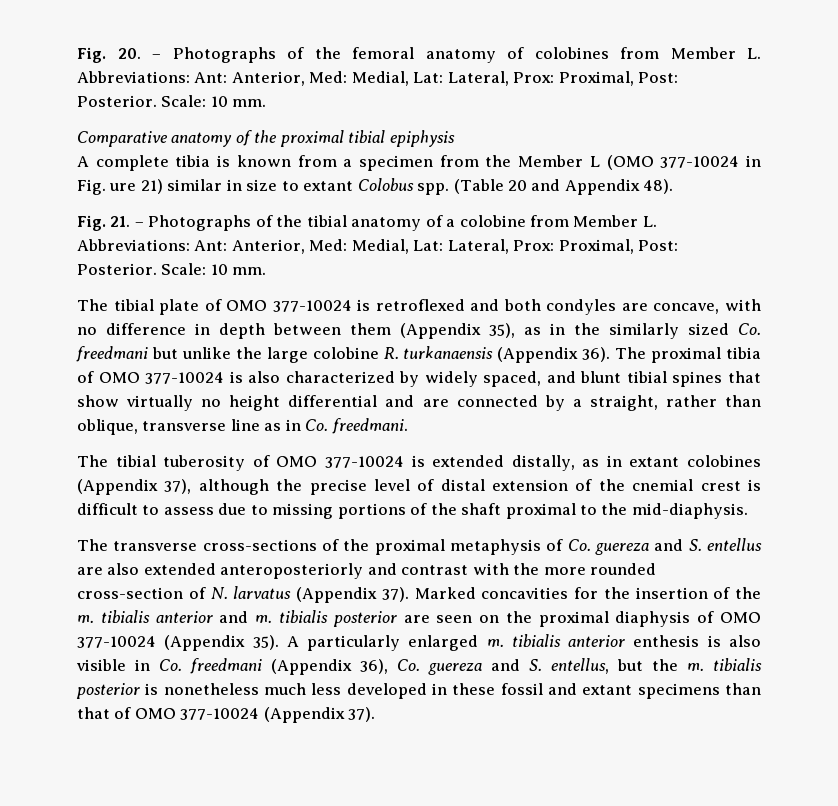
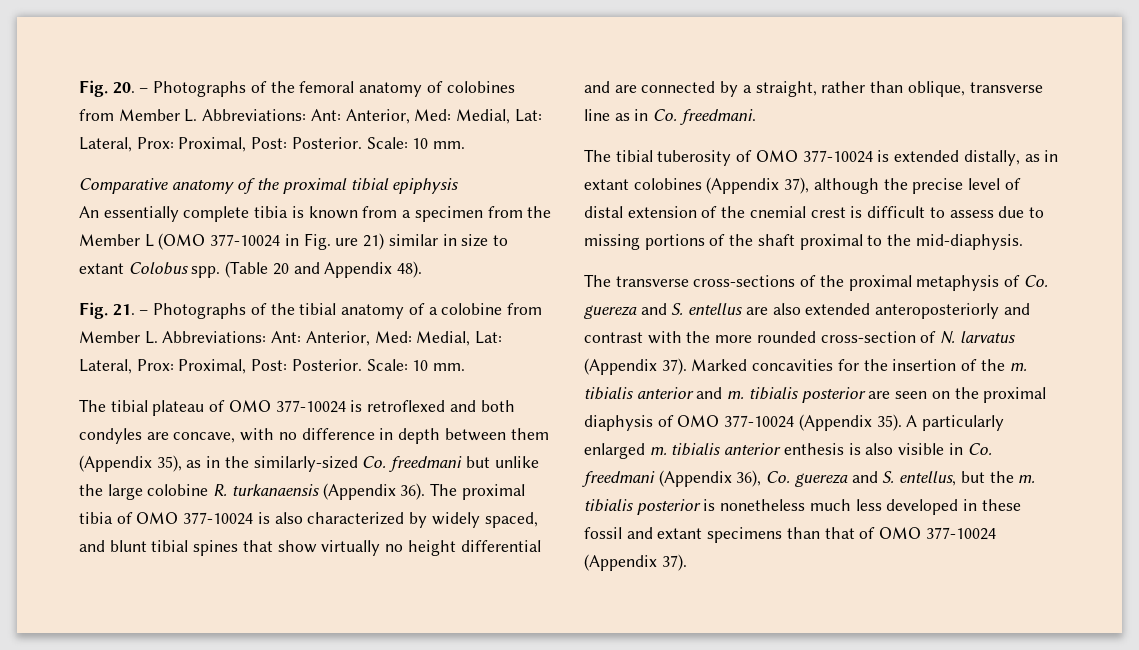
- A complete tibia is known from a specimen from the Member L (OMO 377-10024 in Fig. ure 21) similar in size to extant Colobus spp.
+ An essentially complete tibia is known from a specimen from the Member L (OMO 377-10024 in Fig. ure 21) similar in size to extant Colobus spp.
- The tibial plate of OMO 377-10024 is retroflexed and both condyles are concave, with no difference in depth between them (Appendix 35), as in the similarly sized Co. freedmani but unlike the large colobine R. turkanaensis (Appendix 36).
+ The tibial plateau of OMO 377-10024 is retroflexed and both condyles are concave, with no difference in depth between them (Appendix 35), as in the similarly-sized Co. freedmani but unlike the large colobine R. turkanaensis (Appendix 36).

